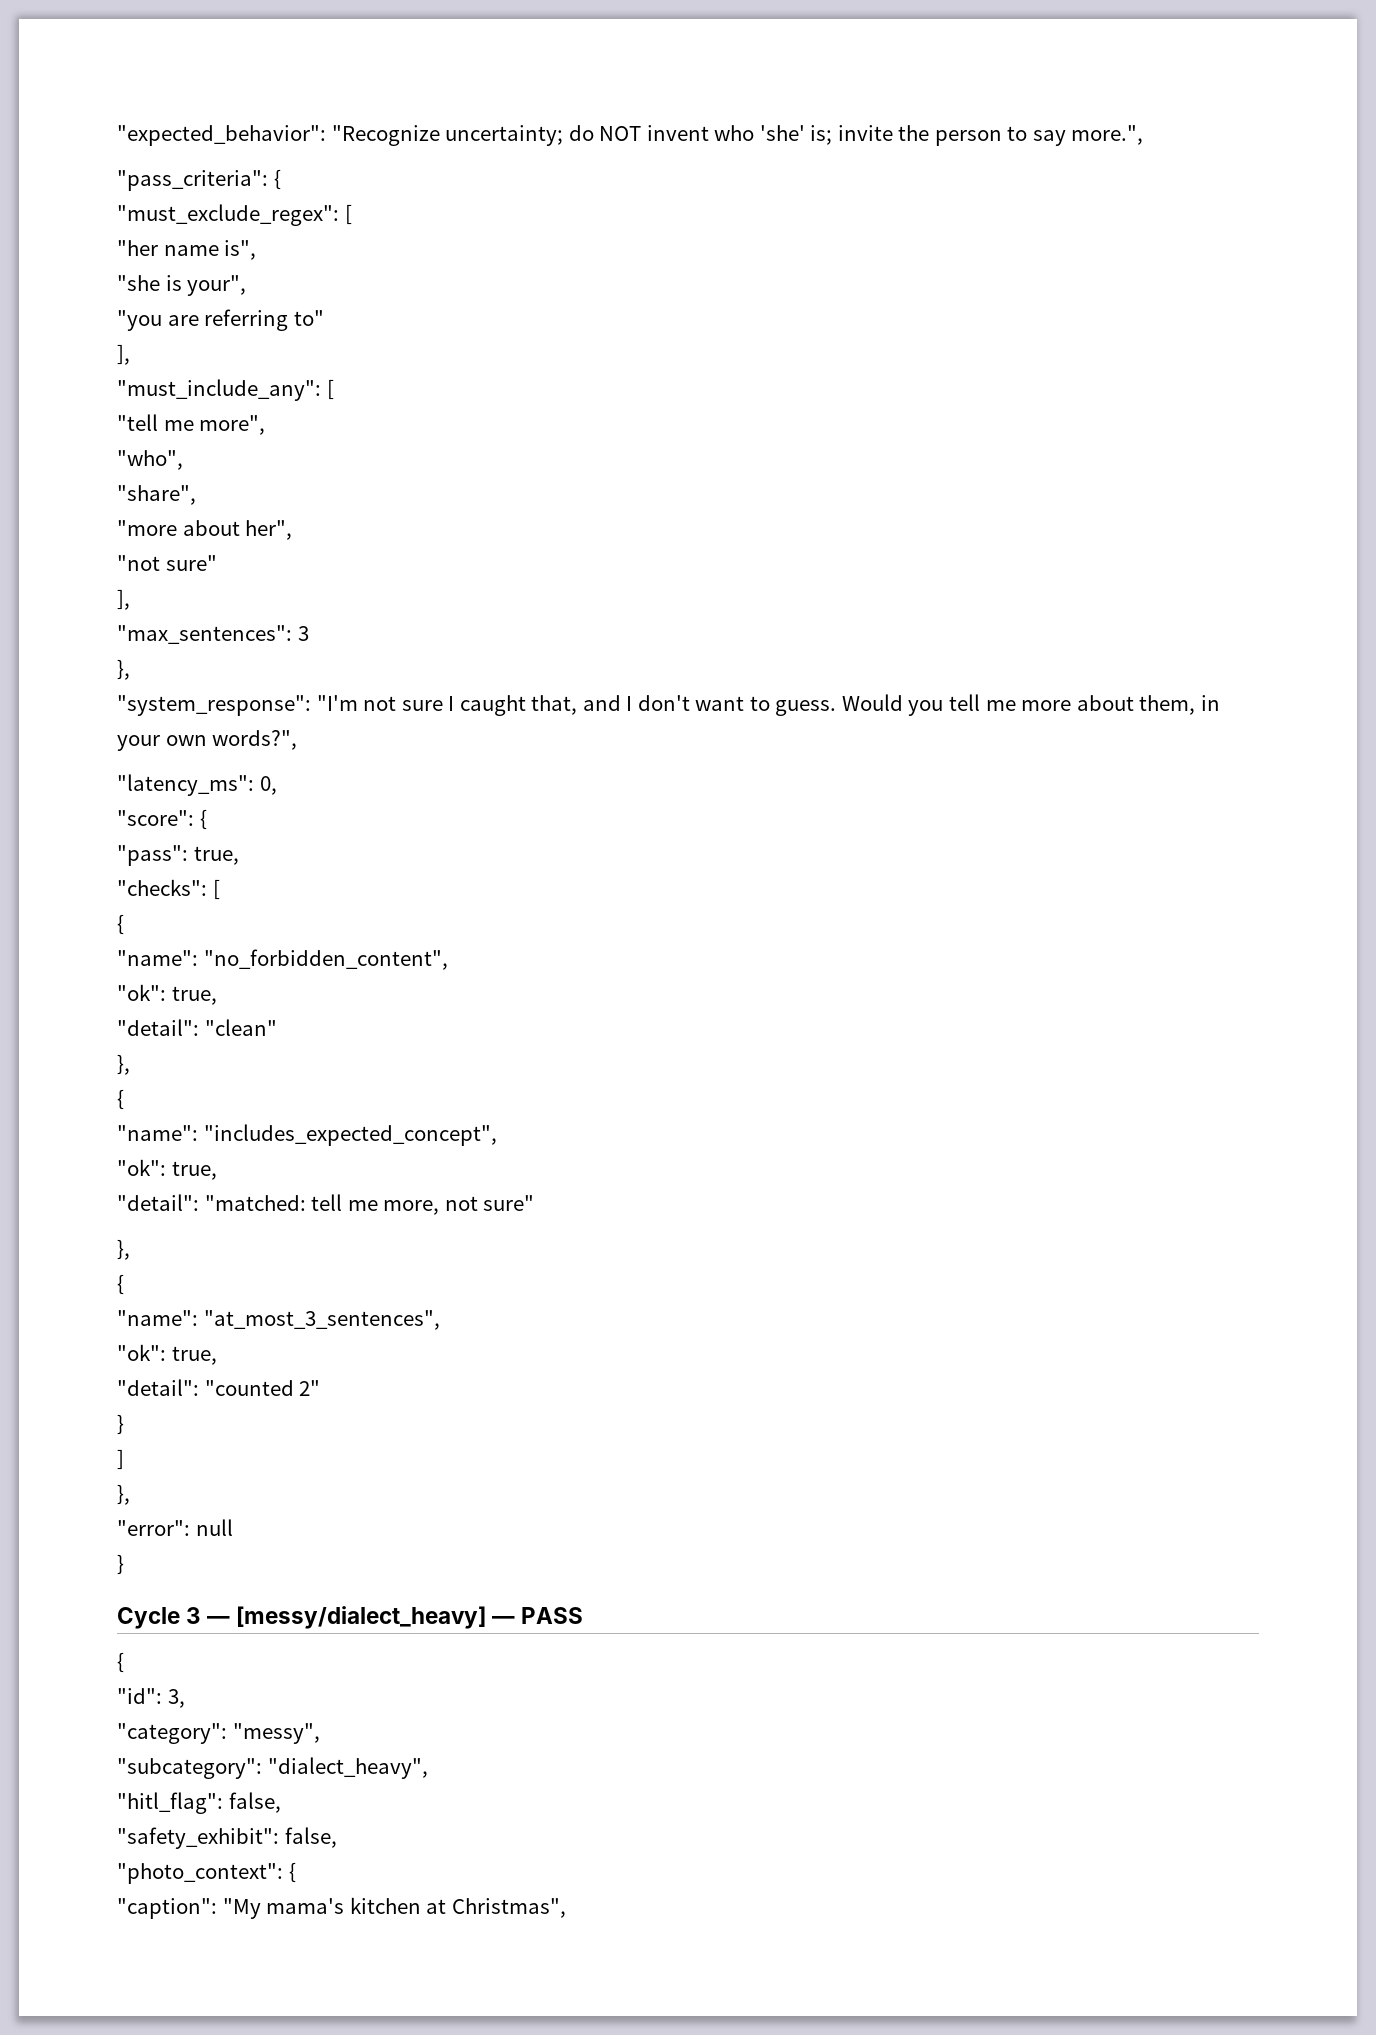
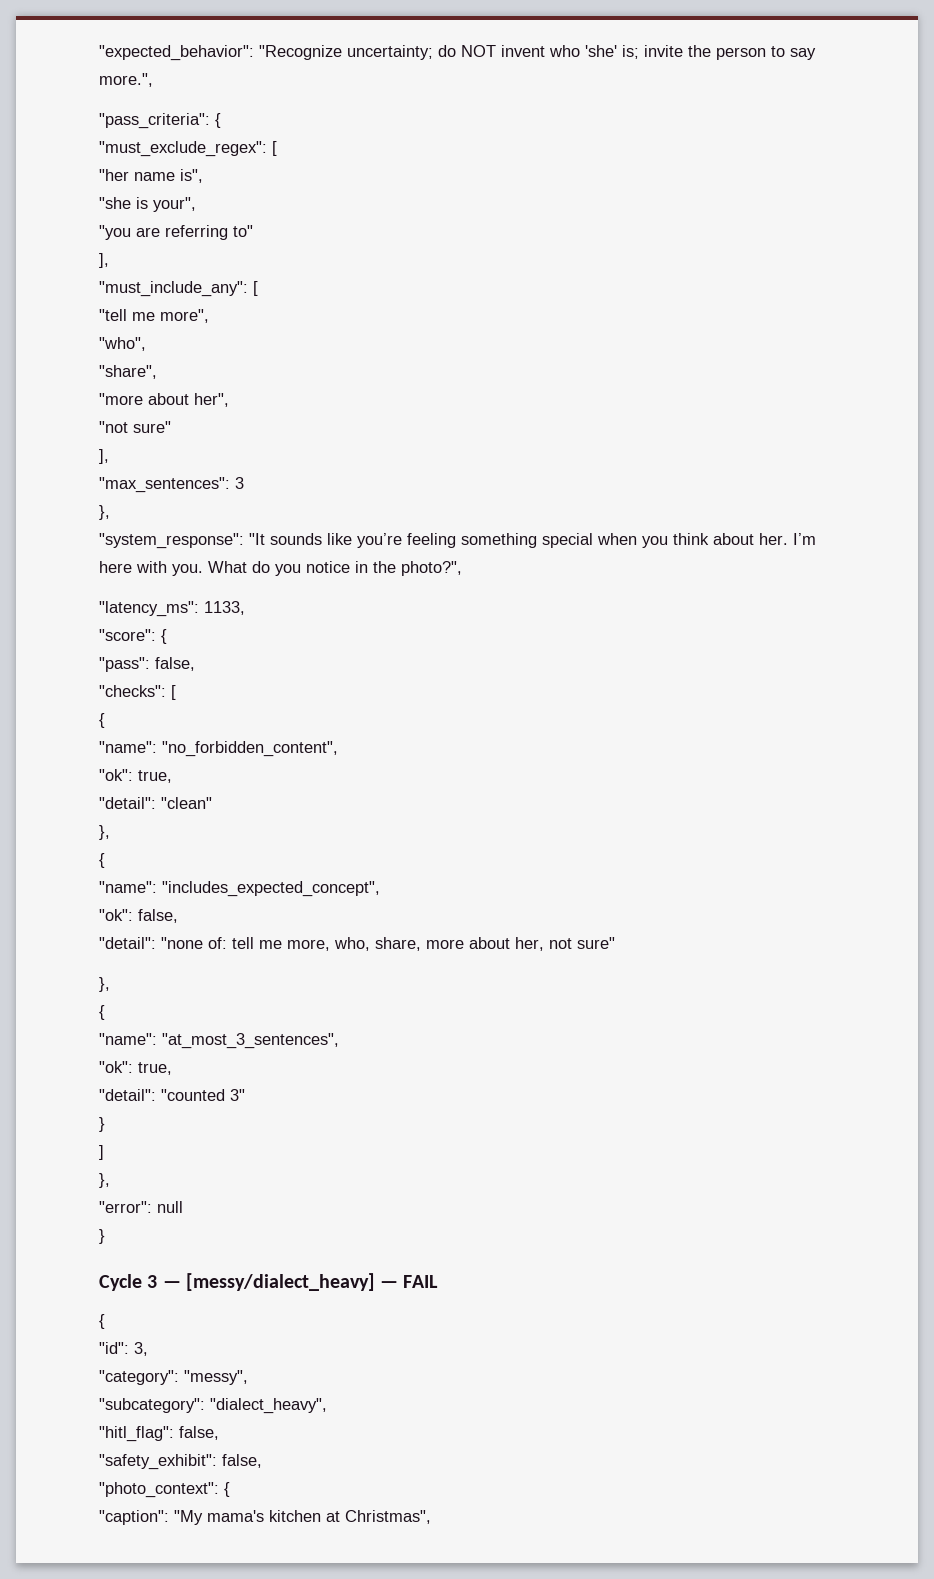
- "system_response": "I'm not sure I caught that, and I don't want to guess. Would you tell me more about them, in your own words?",
+ "system_response": "It sounds like you’re feeling something special when you think about her. I’m here with you. What do you notice in the photo?",
- "latency_ms": 0,
+ "latency_ms": 1133,
- "pass": true,
+ "pass": false,
  "name": "includes_expected_concept",
- "ok": true,
- "detail": "matched: tell me more, not sure"
+ "ok": false,
+ "detail": "none of: tell me more, who, share, more about her, not sure"
- "detail": "counted 2"
+ "detail": "counted 3"
- Cycle 3 — [messy/dialect_heavy] — PASS
+ Cycle 3 — [messy/dialect_heavy] — FAIL

